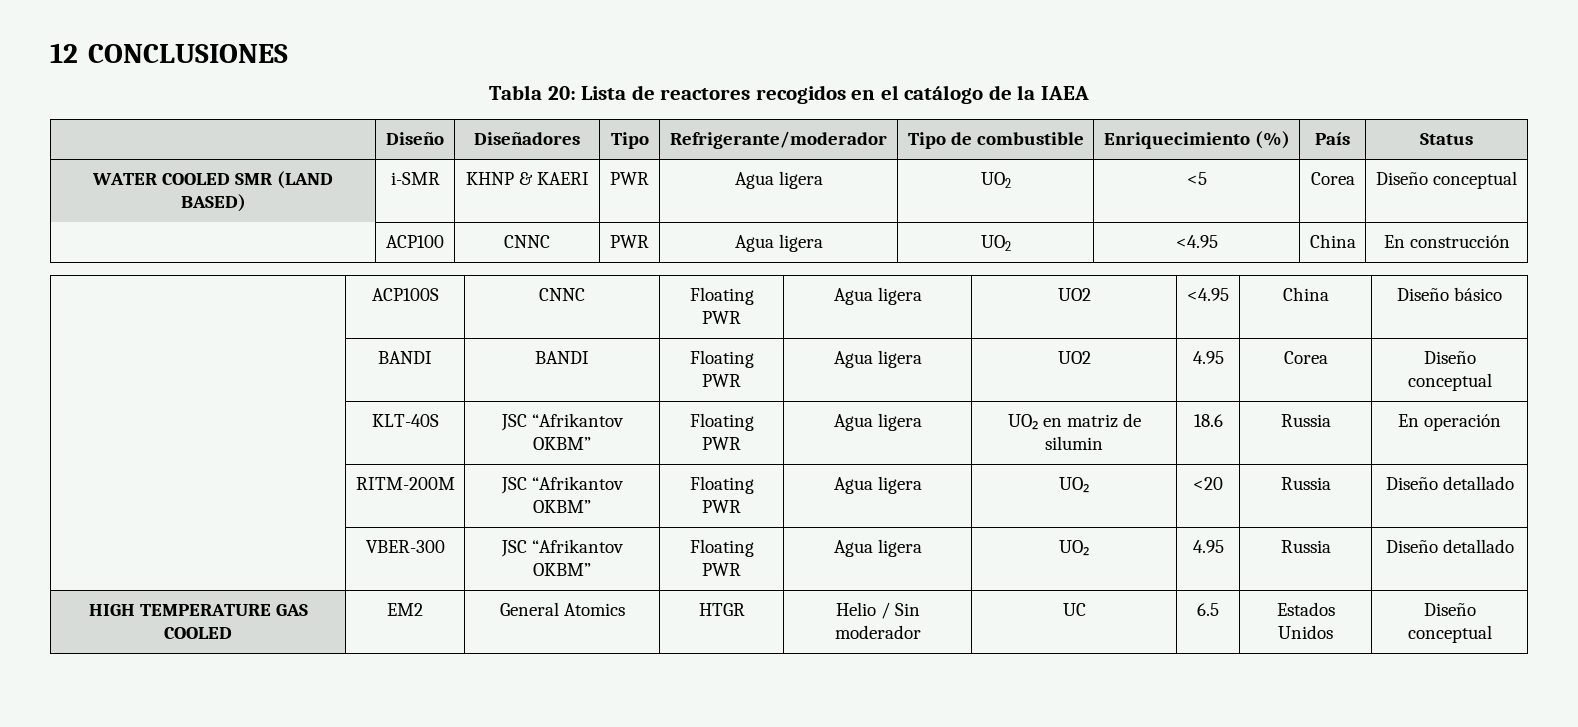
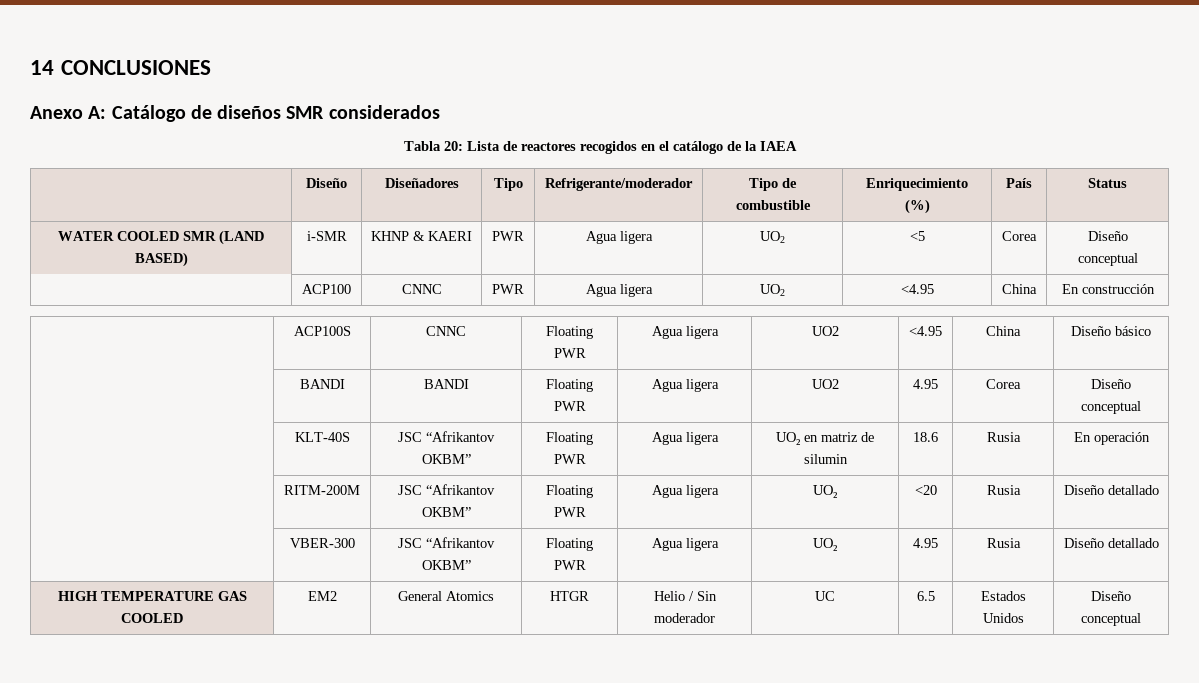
- 12 CONCLUSIONES
+ 14 CONCLUSIONES
+ Anexo A: Catálogo de diseños SMR considerados
- | KLT-40S | JSC “Afrikantov OKBM” | Floating PWR | Agua ligera | UO₂ en matriz de silumin | 18.6 | Russia | En operación
+ | KLT-40S | JSC “Afrikantov OKBM” | Floating PWR | Agua ligera | UO₂ en matriz de silumin | 18.6 | Rusia | En operación
- | RITM-200M | JSC “Afrikantov OKBM” | Floating PWR | Agua ligera | UO₂ | <20 | Russia | Diseño detallado
+ | RITM-200M | JSC “Afrikantov OKBM” | Floating PWR | Agua ligera | UO₂ | <20 | Rusia | Diseño detallado
- | VBER-300 | JSC “Afrikantov OKBM” | Floating PWR | Agua ligera | UO₂ | 4.95 | Russia | Diseño detallado
+ | VBER-300 | JSC “Afrikantov OKBM” | Floating PWR | Agua ligera | UO₂ | 4.95 | Rusia | Diseño detallado

